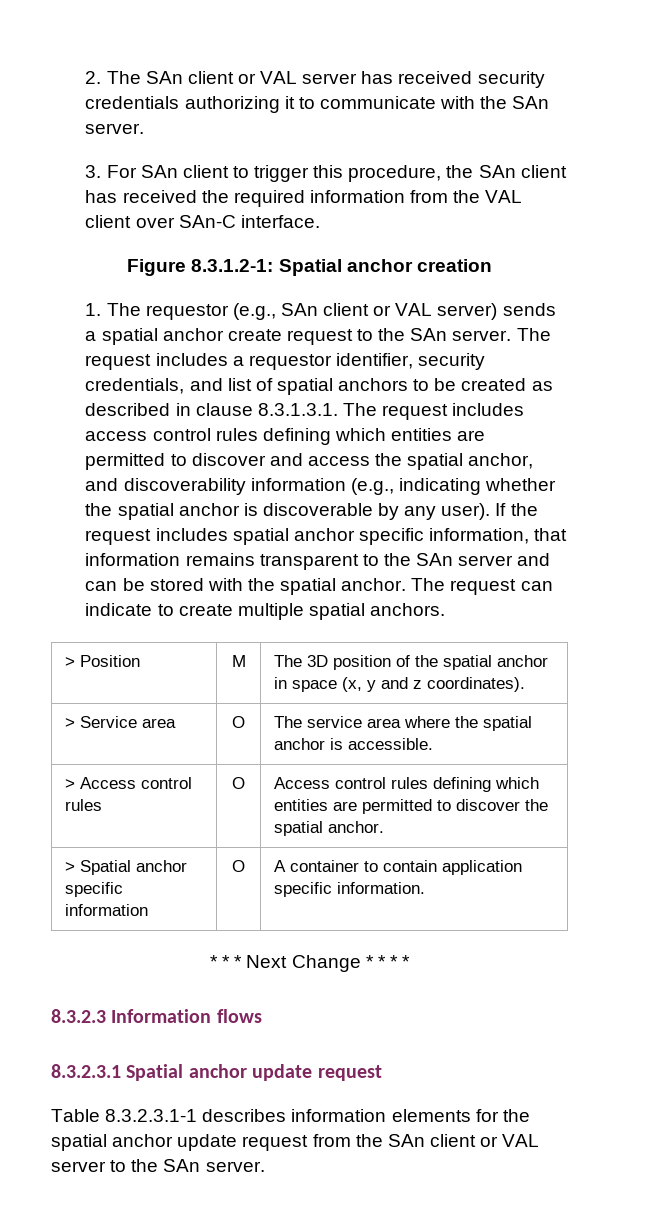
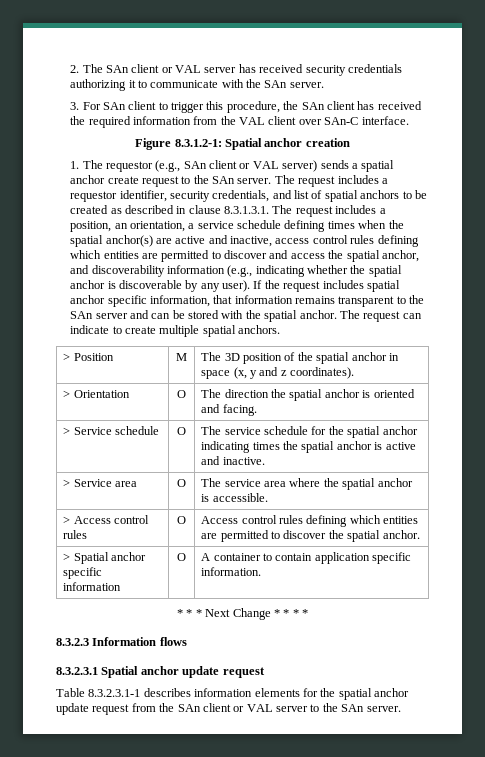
- The request includes a requestor identifier, security credentials, and list of spatial anchors to be created as described in clause 8.3.1.3.1. The request includes access control rules defining which entities are permitted to discover and access the spatial anchor, and discoverability information (e.g., indicating whether the spatial anchor is discoverable by any user).
+ The request includes a requestor identifier, security credentials, and list of spatial anchors to be created as described in clause 8.3.1.3.1. The request includes a position, an orientation, a service schedule defining times when the spatial anchor(s) are active and inactive, access control rules defining which entities are permitted to discover and access the spatial anchor, and discoverability information (e.g., indicating whether the spatial anchor is discoverable by any user).
+ > Orientation | O | The direction the spatial anchor is oriented and facing.
+ > Service schedule | O | The service schedule for the spatial anchor indicating times the spatial anchor is active and inactive.

